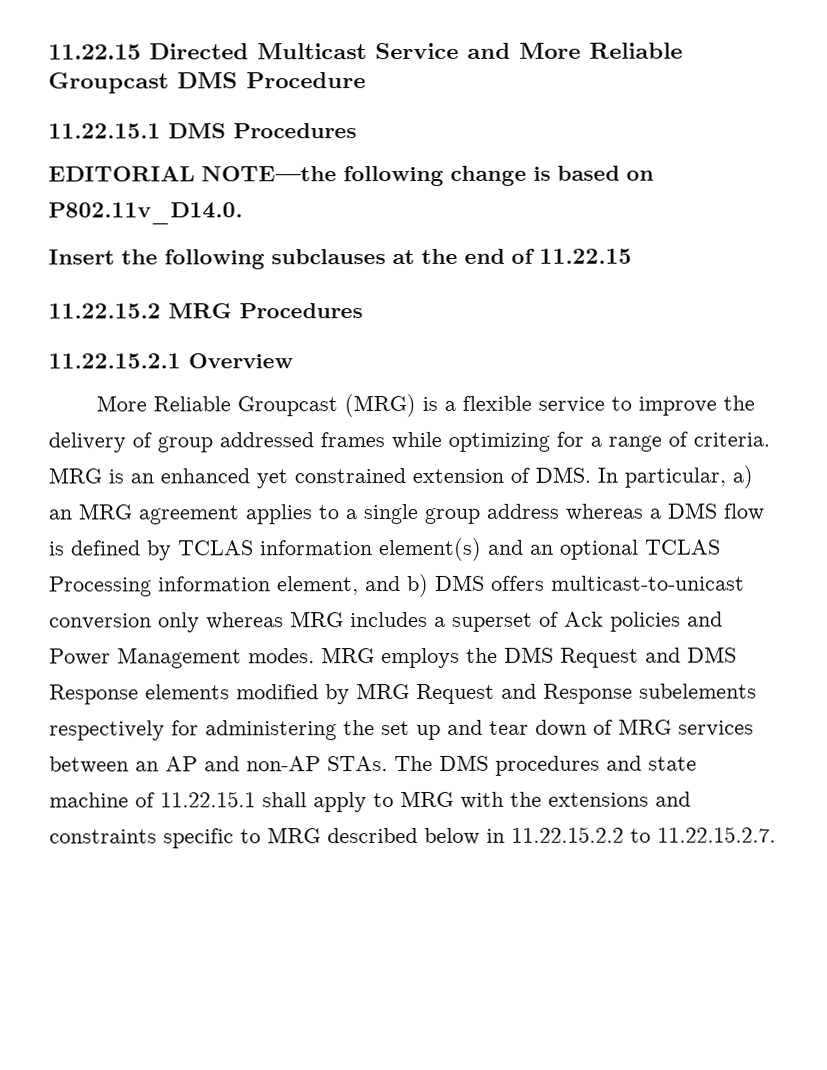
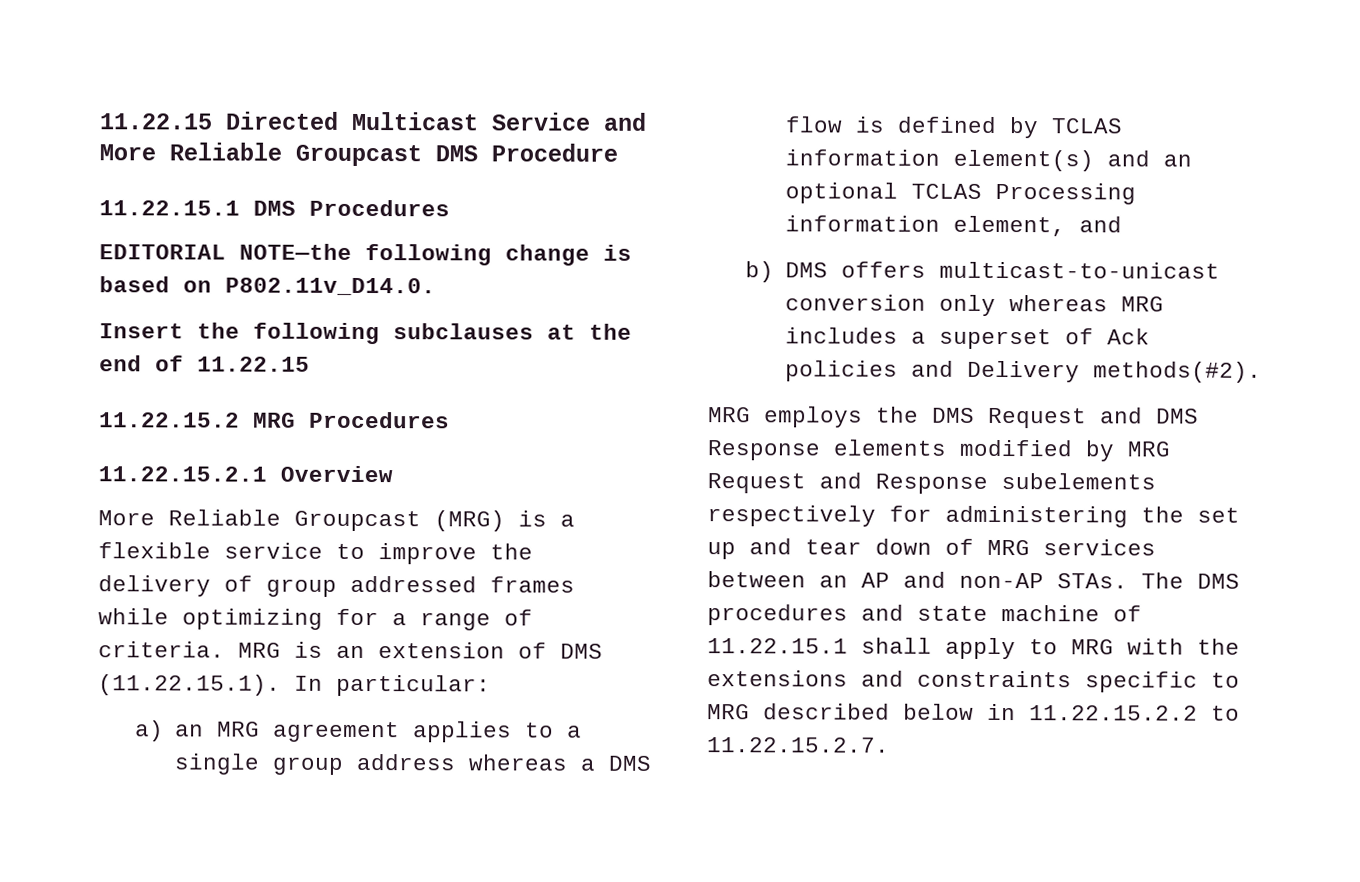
- MRG is an enhanced yet constrained extension of DMS. In particular, a) an MRG agreement applies to a single group address whereas a DMS flow is defined by TCLAS information element(s) and an optional TCLAS Processing information element, and b) DMS offers multicast-to-unicast conversion only whereas MRG includes a superset of Ack policies and Power Management modes. MRG employs the DMS Request and DMS Response elements modified by MRG Request and Response subelements respectively for administering the set up and tear down of MRG services between an AP and non-AP STAs.
+ MRG is an extension of DMS (11.22.15.1). In particular:
+ a) an MRG agreement applies to a single group address whereas a DMS flow is defined by TCLAS information element(s) and an optional TCLAS Processing information element, and
+ b) DMS offers multicast-to-unicast conversion only whereas MRG includes a superset of Ack policies and Delivery methods(#2).
+ MRG employs the DMS Request and DMS Response elements modified by MRG Request and Response subelements respectively for administering the set up and tear down of MRG services between an AP and non-AP STAs.

